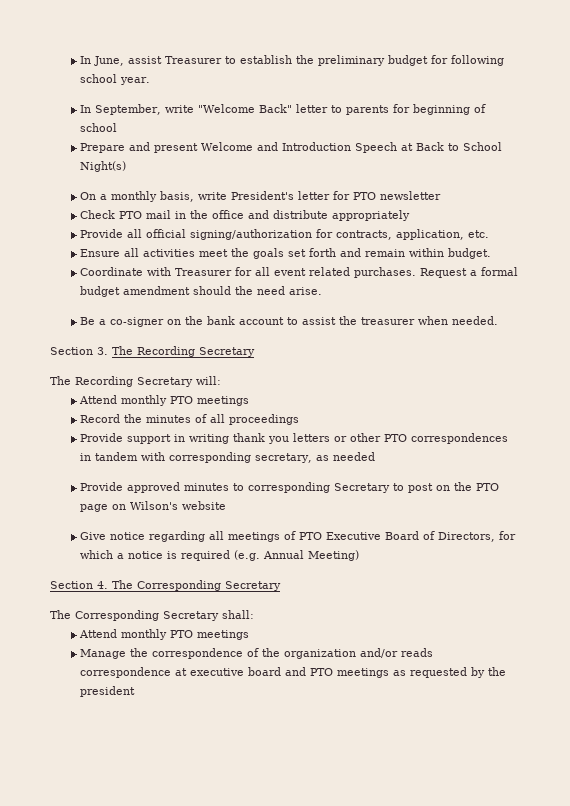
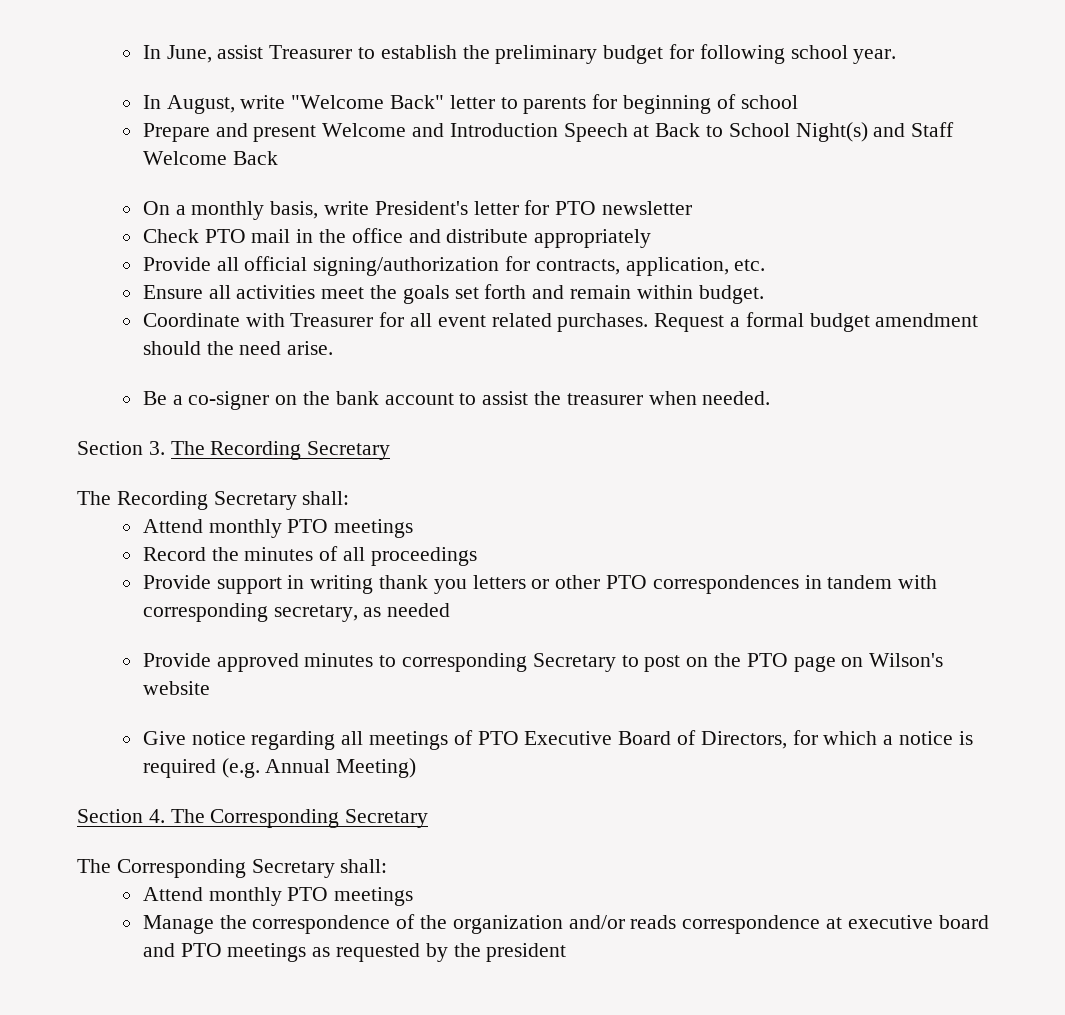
- In September, write "Welcome Back" letter to parents for beginning of school
+ In August, write "Welcome Back" letter to parents for beginning of school
- Prepare and present Welcome and Introduction Speech at Back to School Night(s)
+ Prepare and present Welcome and Introduction Speech at Back to School Night(s) and Staff Welcome Back
- The Recording Secretary will:
+ The Recording Secretary shall:

